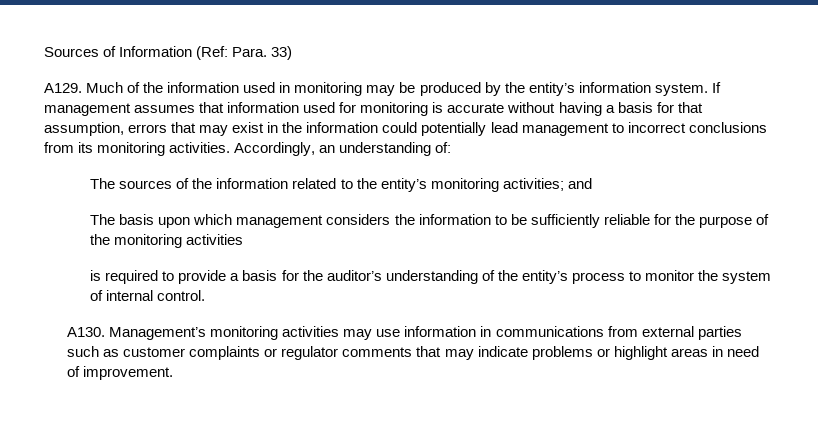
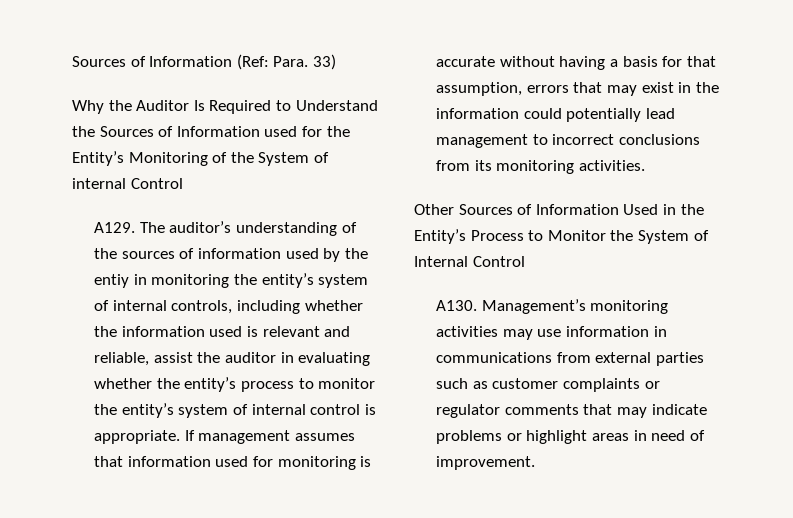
- A129. Much of the information used in monitoring may be produced by the entity’s information system.
+ Why the Auditor Is Required to Understand the Sources of Information used for the Entity’s Monitoring of the System of internal Control
+ A129. The auditor’s understanding of the sources of information used by the entiy in monitoring the entity’s system of internal controls, including whether the information used is relevant and reliable, assist the auditor in evaluating whether the entity’s process to monitor the entity’s system of internal control is appropriate.
- If management assumes that information used for monitoring is accurate without having a basis for that assumption, errors that may exist in the information could potentially lead management to incorrect conclusions from its monitoring activities. Accordingly, an understanding of:
- The sources of the information related to the entity’s monitoring activities; and
- The basis upon which management considers the information to be sufficiently reliable for the purpose of the monitoring activities
- is required to provide a basis for the auditor’s understanding of the entity’s process to monitor the system of internal control.
+ If management assumes that information used for monitoring is accurate without having a basis for that assumption, errors that may exist in the information could potentially lead management to incorrect conclusions from its monitoring activities.
+ Other Sources of Information Used in the Entity’s Process to Monitor the System of Internal Control

